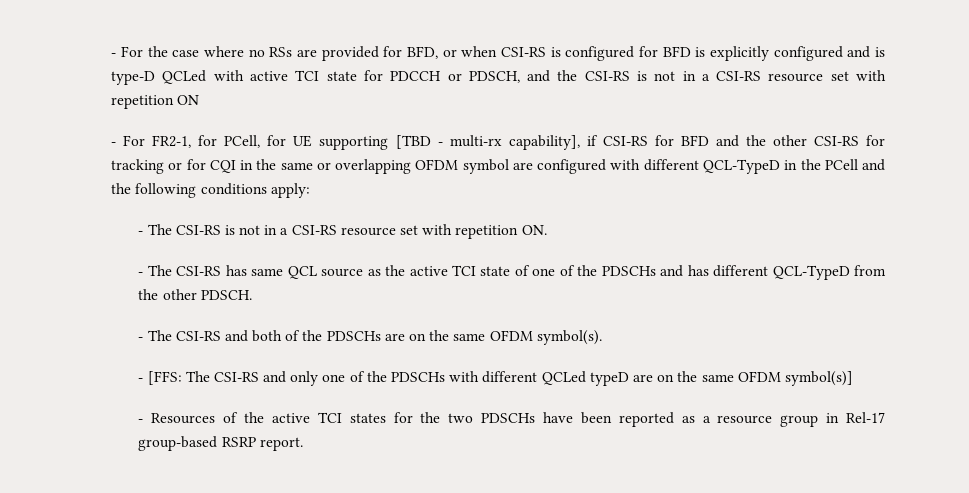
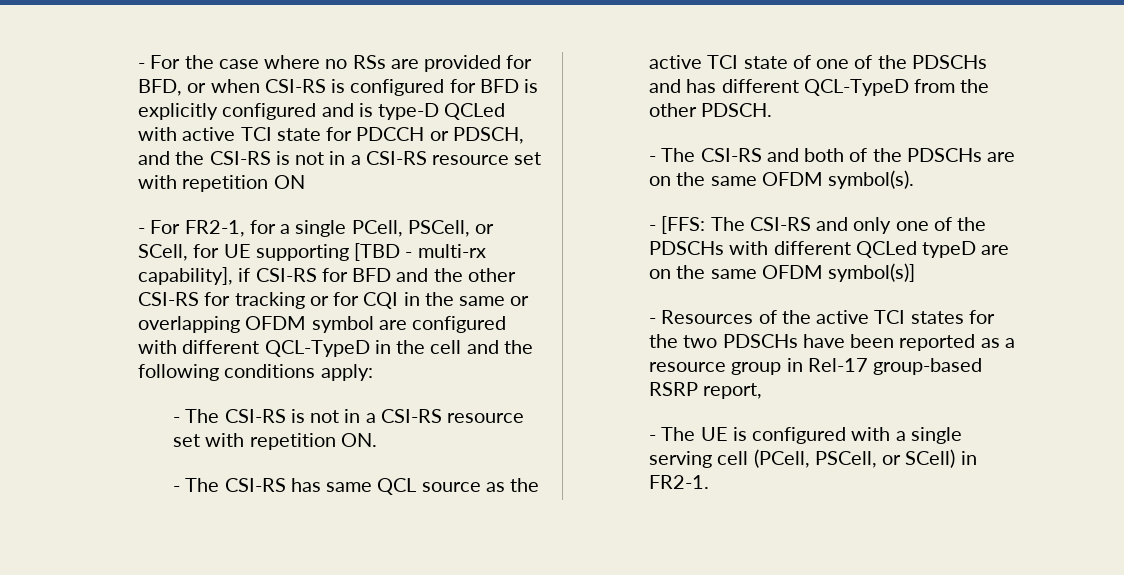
- - For FR2-1, for PCell, for UE supporting [TBD - multi-rx capability], if CSI-RS for BFD and the other CSI-RS for tracking or for CQI in the same or overlapping OFDM symbol are configured with different QCL-TypeD in the PCell and the following conditions apply:
+ - For FR2-1, for a single PCell, PSCell, or SCell, for UE supporting [TBD - multi-rx capability], if CSI-RS for BFD and the other CSI-RS for tracking or for CQI in the same or overlapping OFDM symbol are configured with different QCL-TypeD in the cell and the following conditions apply:
- - Resources of the active TCI states for the two PDSCHs have been reported as a resource group in Rel-17 group-based RSRP report.
+ - Resources of the active TCI states for the two PDSCHs have been reported as a resource group in Rel-17 group-based RSRP report,
+ - The UE is configured with a single serving cell (PCell, PSCell, or SCell) in FR2-1.

